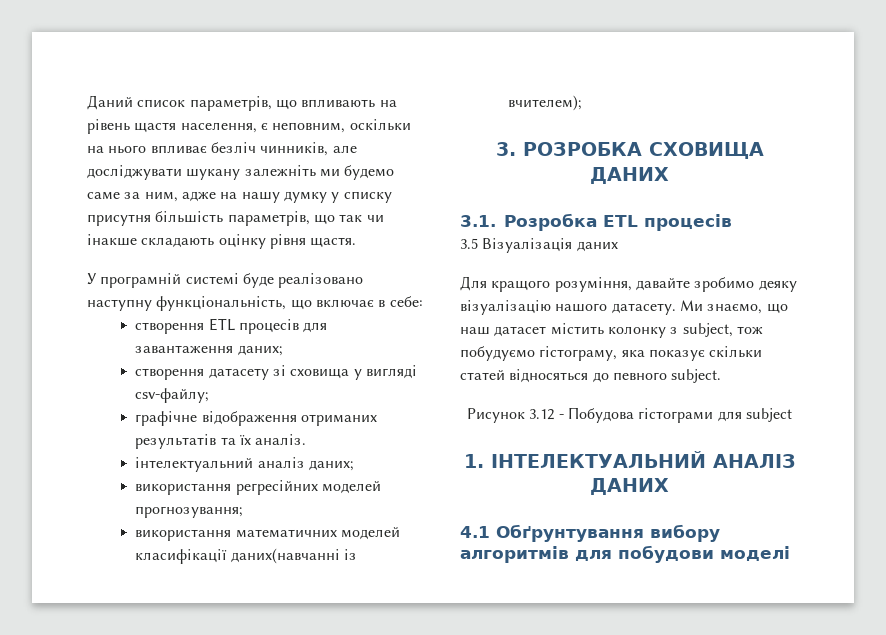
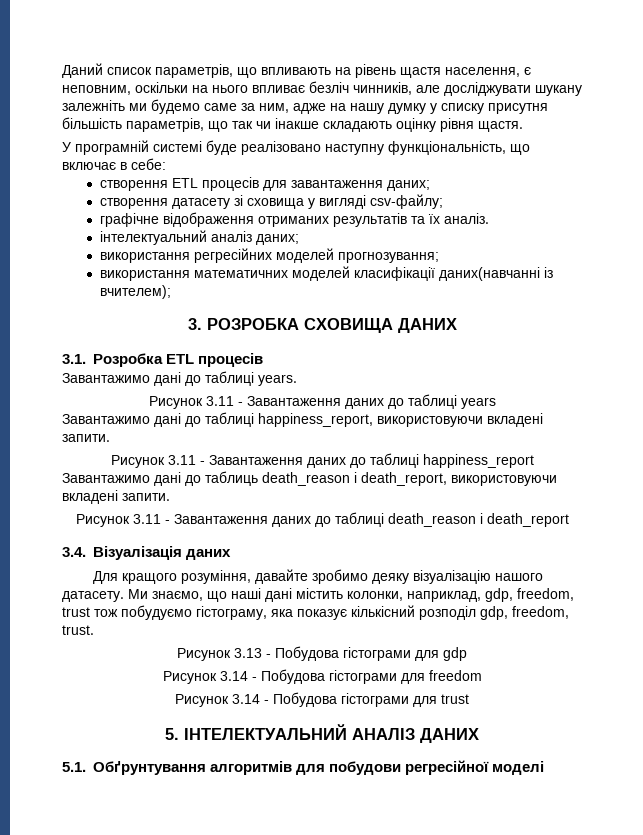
- 3.5 Візуалізація даних
+ Завантажимо дані до таблиці years.
+ Рисунок 3.11 - Завантаження даних до таблиці years
+ Завантажимо дані до таблиці happiness_report, використовуючи вкладені запити.
+ Рисунок 3.11 - Завантаження даних до таблиці happiness_report
+ Завантажимо дані до таблиць death_reason і death_report, використовуючи вкладені запити.
+ Рисунок 3.11 - Завантаження даних до таблиці death_reason і death_report
+ 3.4. Візуалізація даних
- Ми знаємо, що наш датасет містить колонку з subject, тож побудуємо гістограму, яка показує скільки статей відносяться до певного subject.
- Рисунок 3.12 - Побудова гістограми для subject
- 1. ІНТЕЛЕКТУАЛЬНИЙ АНАЛІЗ ДАНИХ
+ Ми знаємо, що наші дані містить колонки, наприклад, gdp, freedom, trust тож побудуємо гістограму, яка показує кількісний розподіл gdp, freedom, trust.
+ Рисунок 3.13 - Побудова гістограми для gdp
+ Рисунок 3.14 - Побудова гістограми для freedom
+ Рисунок 3.14 - Побудова гістограми для trust
+ 5. ІНТЕЛЕКТУАЛЬНИЙ АНАЛІЗ ДАНИХ
- 4.1 Обґрунтування вибору алгоритмів для побудови моделі
+ 5.1. Обґрунтування алгоритмів для побудови регресійної моделі

